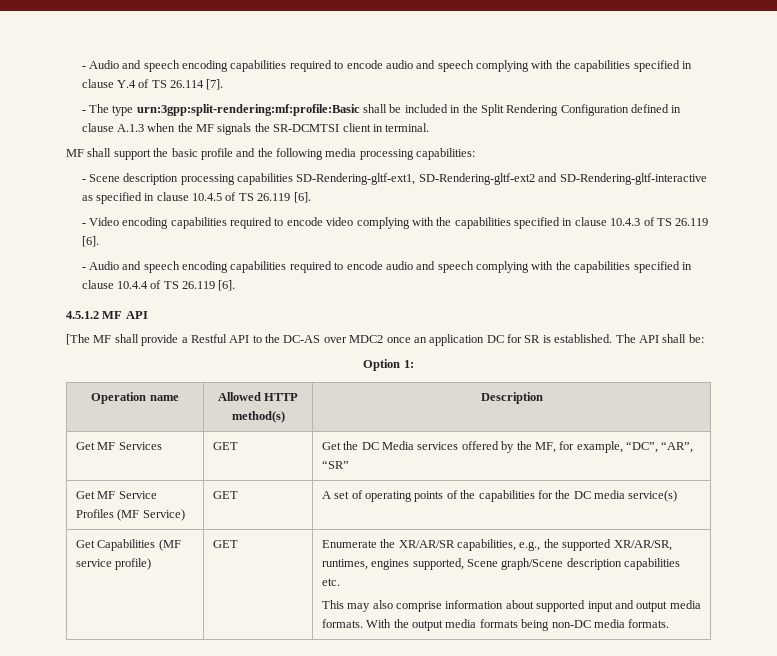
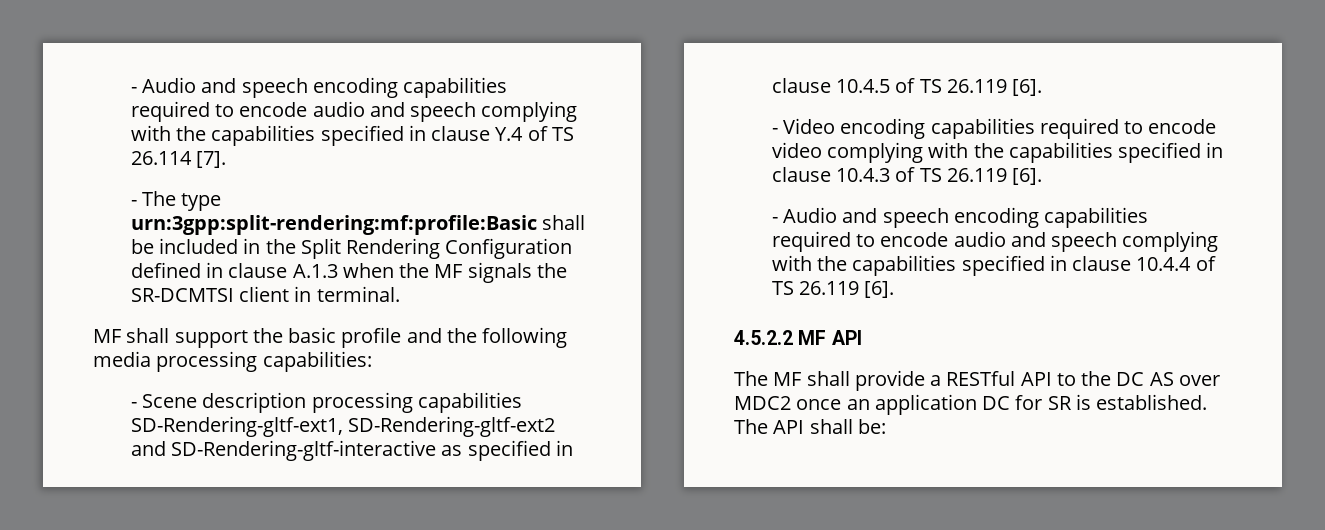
- 4.5.1.2 MF API
+ 4.5.2.2 MF API
- [The MF shall provide a Restful API to the DC-AS over MDC2 once an application DC for SR is established.
+ The MF shall provide a RESTful API to the DC AS over MDC2 once an application DC for SR is established.
- Option 1:
- Operation name | Allowed HTTP method(s) | Description
- Get MF Services | GET | Get the DC Media services offered by the MF, for example, “DC”, “AR”, “SR”
- Get MF Service Profiles (MF Service) | GET | A set of operating points of the capabilities for the DC media service(s)
- Get Capabilities (MF service profile) | GET | Enumerate the XR/AR/SR capabilities, e.g., the supported XR/AR/SR, runtimes, engines supported, Scene graph/Scene description capabilities etc.
- This may also comprise information about supported input and output media formats. With the output media formats being non-DC media formats.

